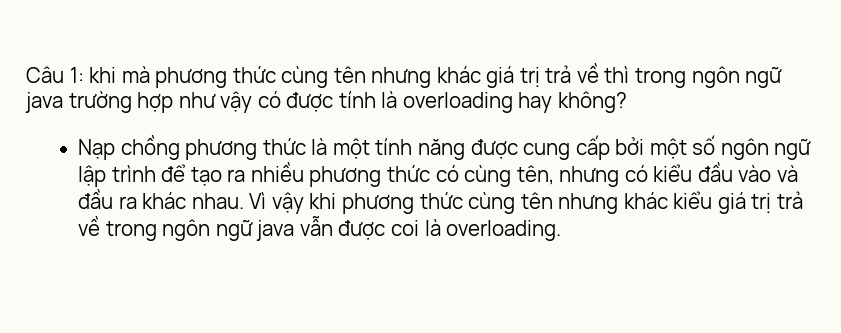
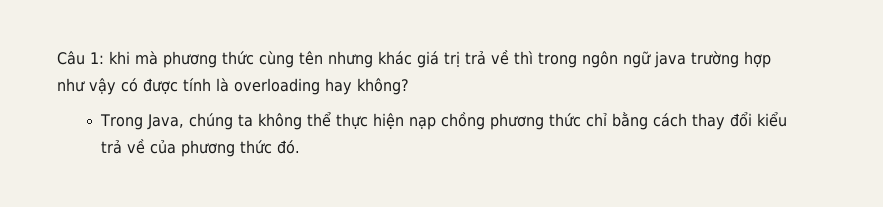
- Nạp chồng phương thức là một tính năng được cung cấp bởi một số ngôn ngữ lập trình để tạo ra nhiều phương thức có cùng tên, nhưng có kiểu đầu vào và đầu ra khác nhau. Vì vậy khi phương thức cùng tên nhưng khác kiểu giá trị trả về trong ngôn ngữ java vẫn được coi là overloading.
+ Trong Java, chúng ta không thể thực hiện nạp chồng phương thức chỉ bằng cách thay đổi kiểu trả về của phương thức đó.

